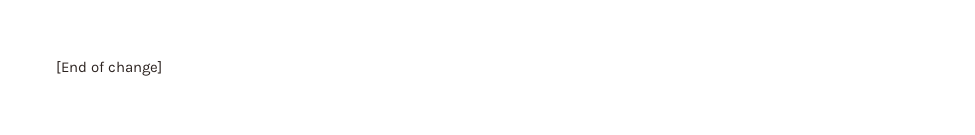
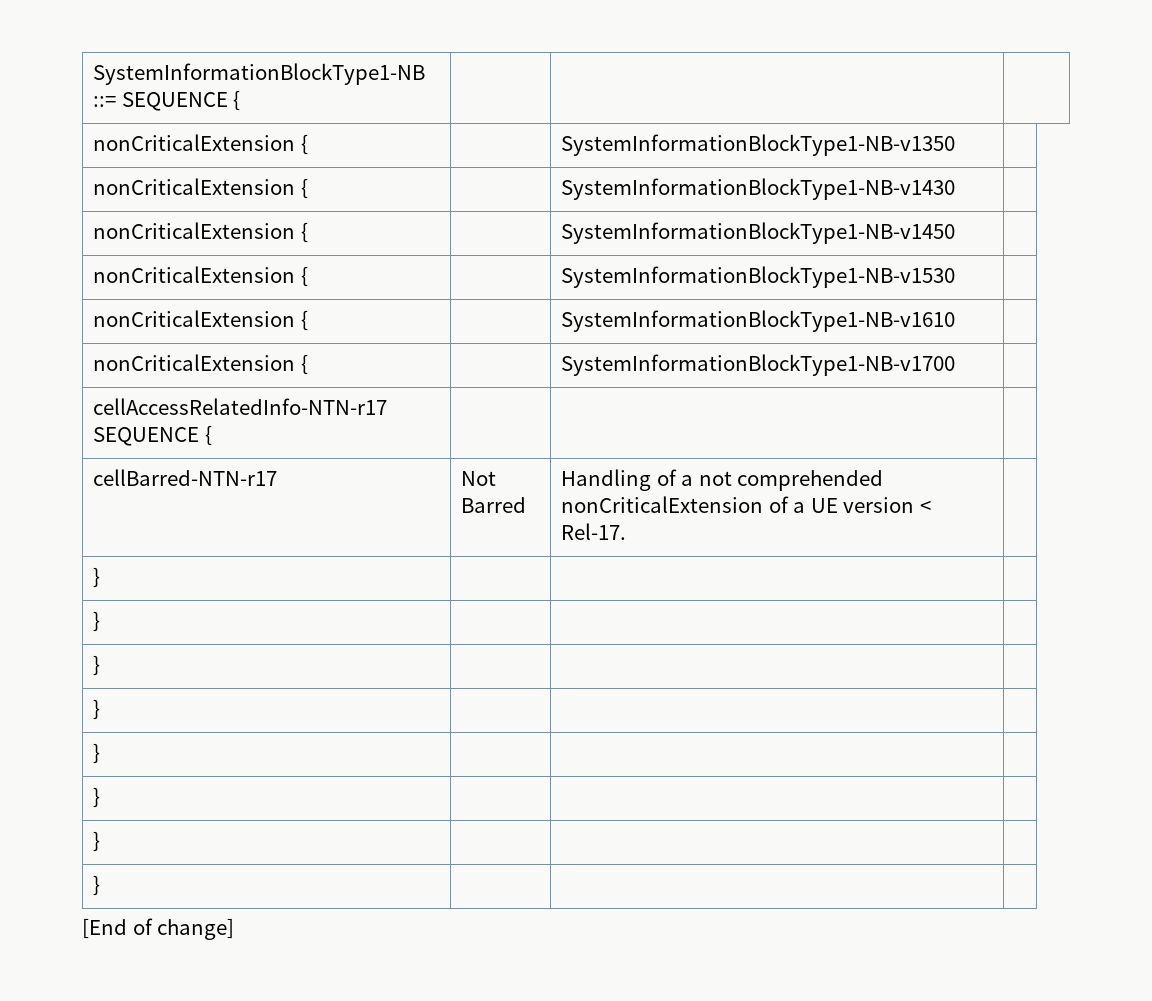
+ SystemInformationBlockType1-NB ::= SEQUENCE { | | |
+ nonCriticalExtension { | | SystemInformationBlockType1-NB-v1350 |
+ nonCriticalExtension { | | SystemInformationBlockType1-NB-v1430 |
+ nonCriticalExtension { | | SystemInformationBlockType1-NB-v1450 |
+ nonCriticalExtension { | | SystemInformationBlockType1-NB-v1530 |
+ nonCriticalExtension { | | SystemInformationBlockType1-NB-v1610 |
+ nonCriticalExtension { | | SystemInformationBlockType1-NB-v1700 |
+ cellAccessRelatedInfo-NTN-r17 SEQUENCE { | | |
+ cellBarred-NTN-r17 | Not Barred | Handling of a not comprehended nonCriticalExtension of a UE version < Rel-17. |
+ } | | |
+ } | | |
+ } | | |
+ } | | |
+ } | | |
+ } | | |
+ } | | |
+ } | | |

